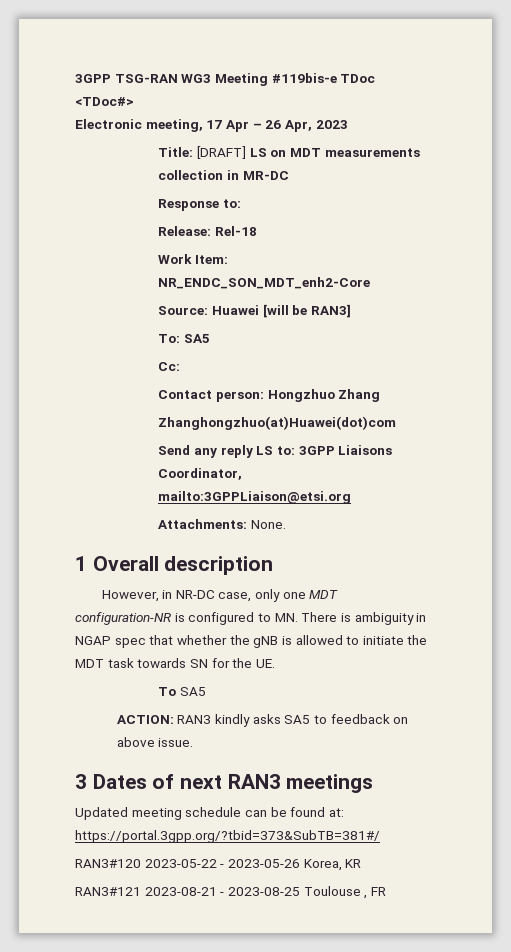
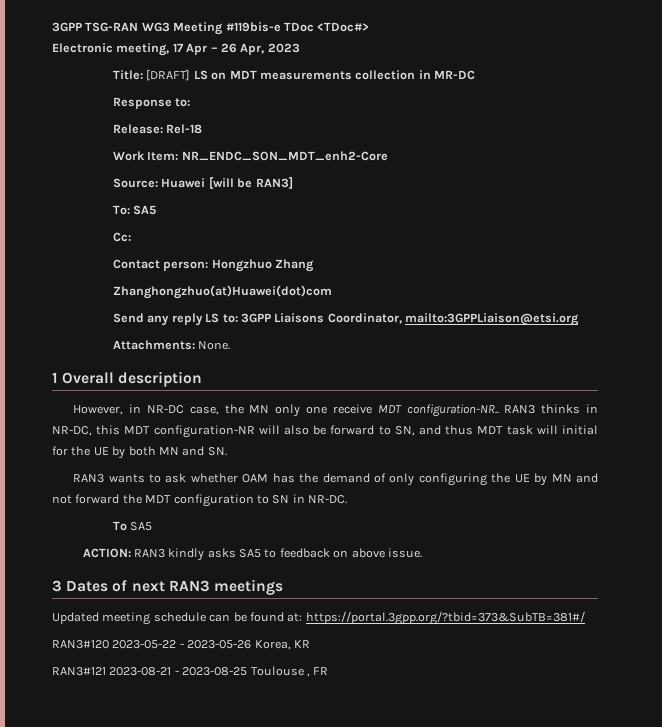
- However, in NR-DC case, only one MDT configuration-NR is configured to MN. There is ambiguity in NGAP spec that whether the gNB is allowed to initiate the MDT task towards SN for the UE.
+ However, in NR-DC case, the MN only one receive MDT configuration-NR.. RAN3 thinks in NR-DC, this MDT configuration-NR will also be forward to SN, and thus MDT task will initial for the UE by both MN and SN.
+ RAN3 wants to ask whether OAM has the demand of only configuring the UE by MN and not forward the MDT configuration to SN in NR-DC.

